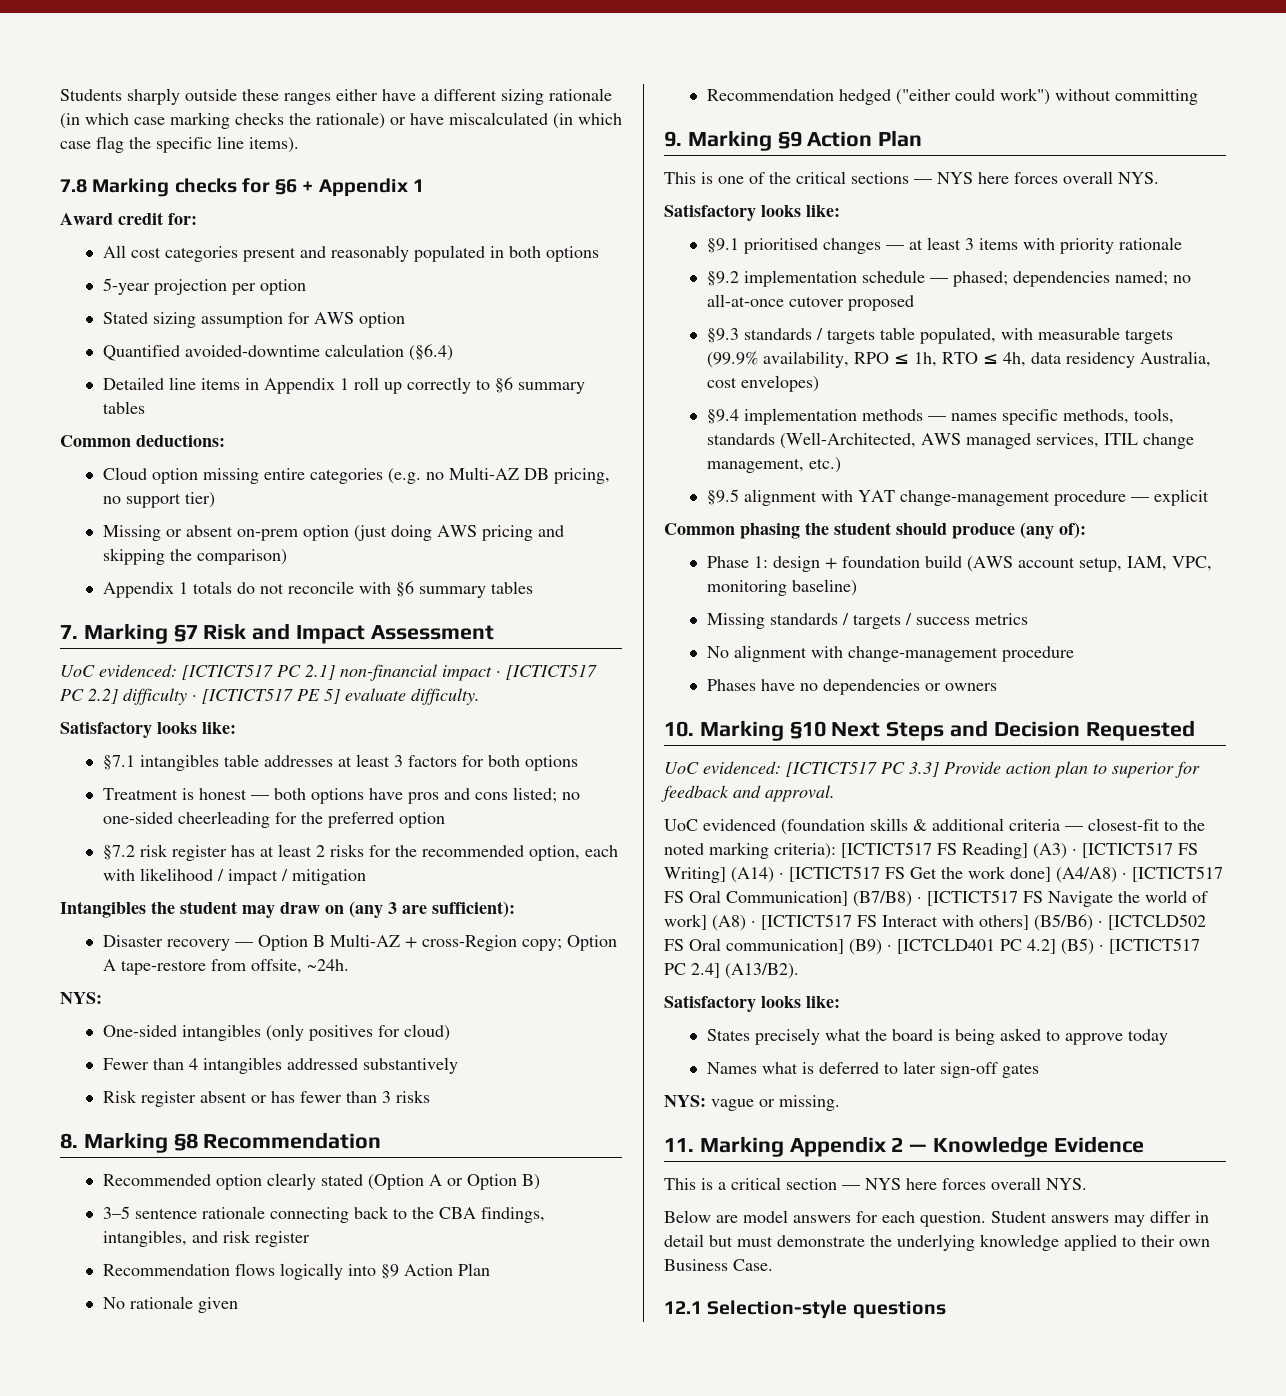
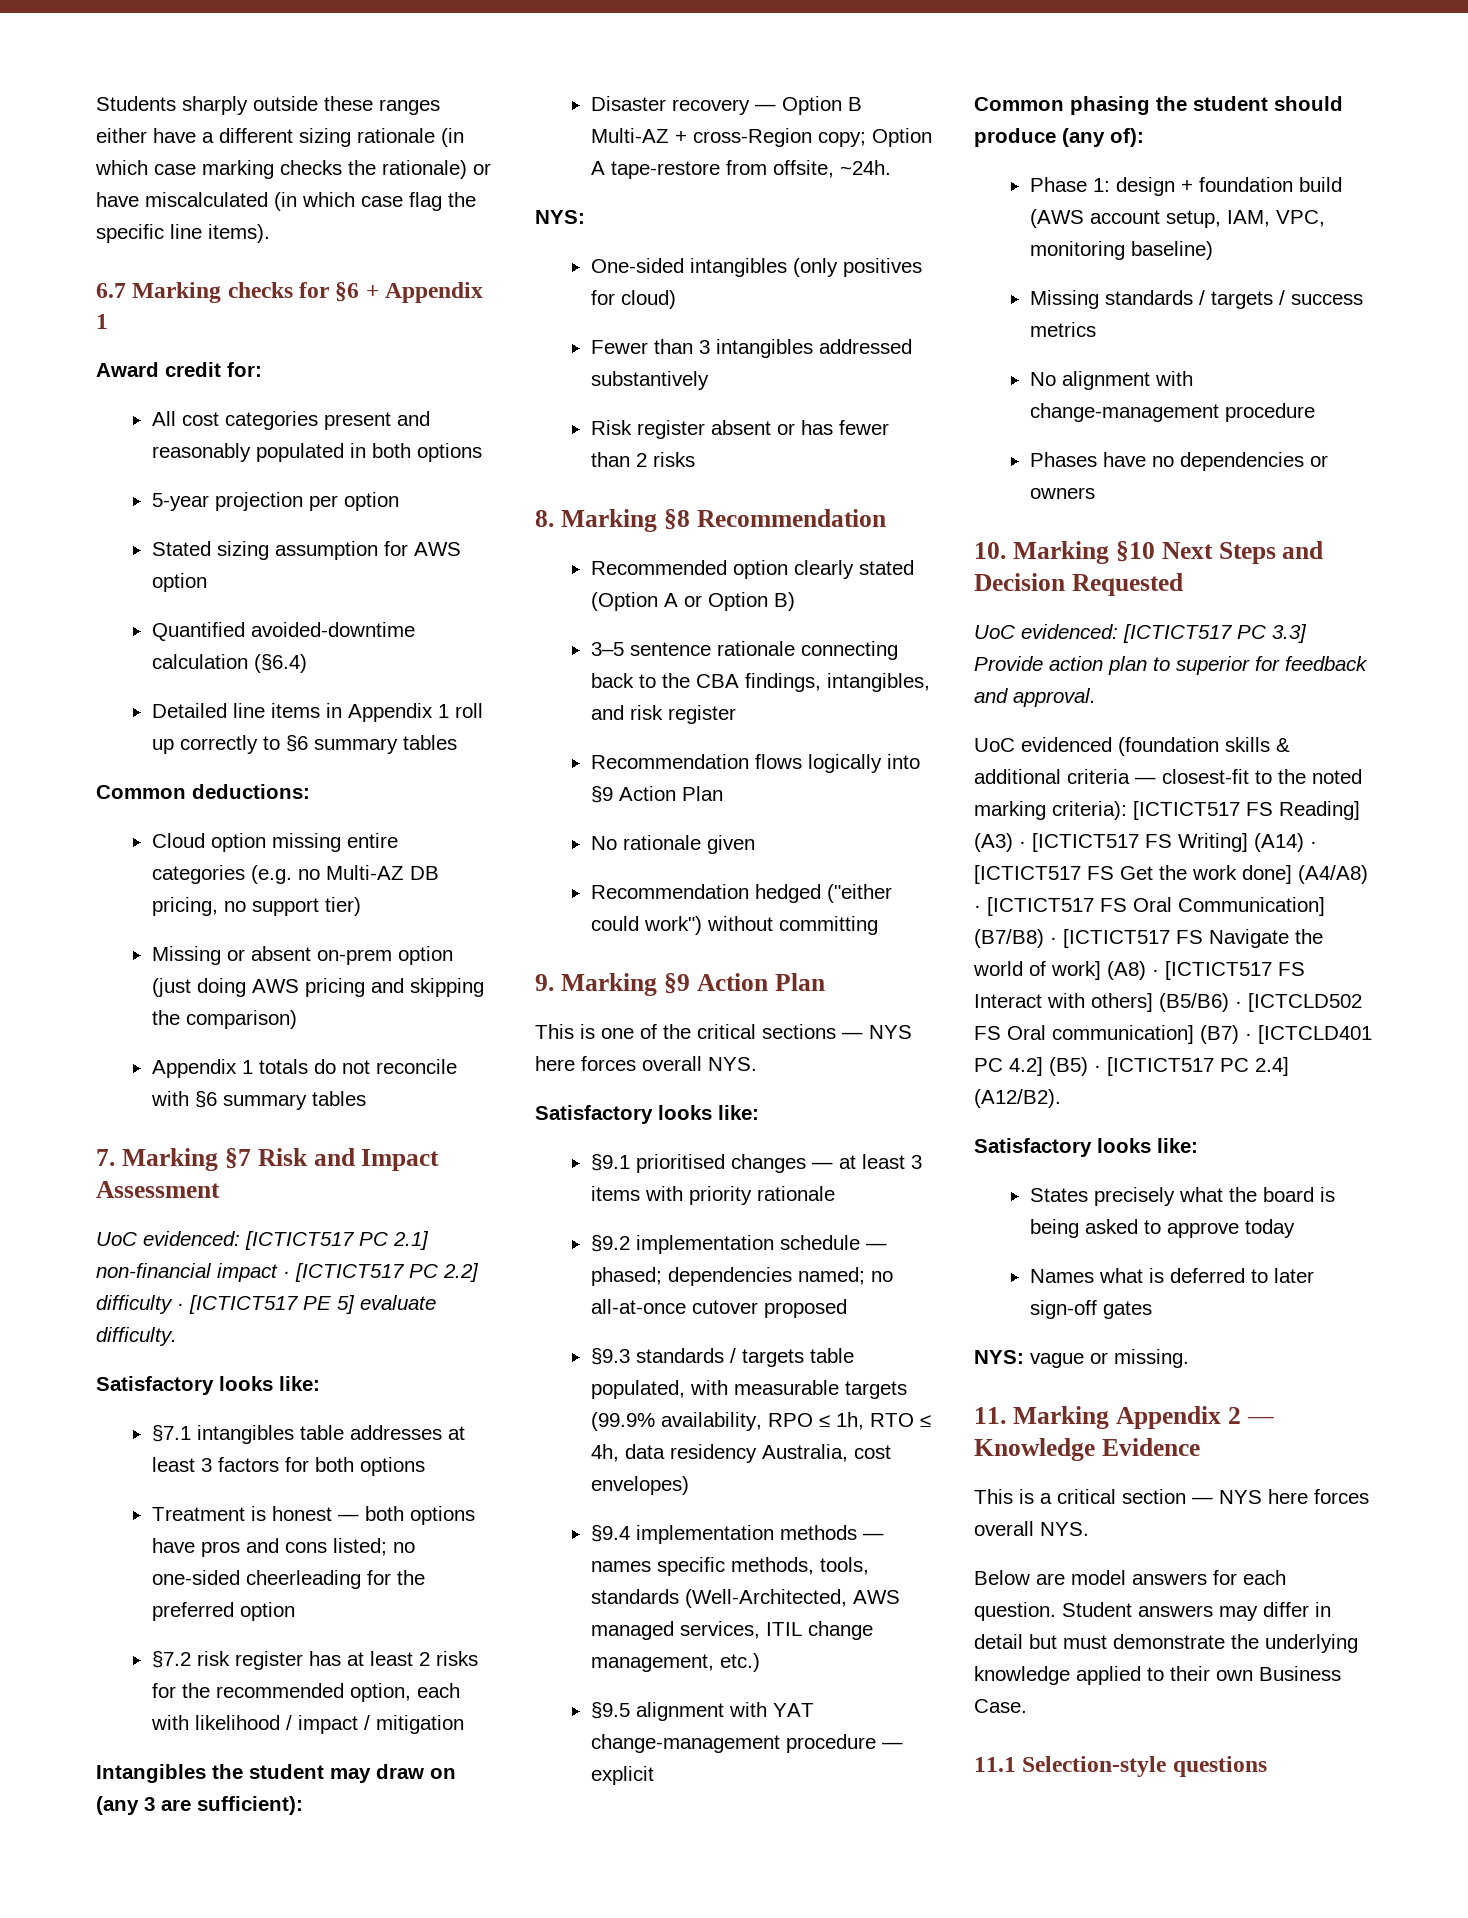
- 7.8 Marking checks for §6 + Appendix 1
+ 6.7 Marking checks for §6 + Appendix 1
- Fewer than 4 intangibles addressed substantively
+ Fewer than 3 intangibles addressed substantively
- Risk register absent or has fewer than 3 risks
+ Risk register absent or has fewer than 2 risks
- [ICTICT517 FS Reading] (A3) · [ICTICT517 FS Writing] (A14) · [ICTICT517 FS Get the work done] (A4/A8) · [ICTICT517 FS Oral Communication] (B7/B8) · [ICTICT517 FS Navigate the world of work] (A8) · [ICTICT517 FS Interact with others] (B5/B6) · [ICTCLD502 FS Oral communication] (B9) · [ICTCLD401 PC 4.2] (B5) · [ICTICT517 PC 2.4] (A13/B2).
+ [ICTICT517 FS Reading] (A3) · [ICTICT517 FS Writing] (A14) · [ICTICT517 FS Get the work done] (A4/A8) · [ICTICT517 FS Oral Communication] (B7/B8) · [ICTICT517 FS Navigate the world of work] (A8) · [ICTICT517 FS Interact with others] (B5/B6) · [ICTCLD502 FS Oral communication] (B7) · [ICTCLD401 PC 4.2] (B5) · [ICTICT517 PC 2.4] (A12/B2).
- 12.1 Selection-style questions
+ 11.1 Selection-style questions

